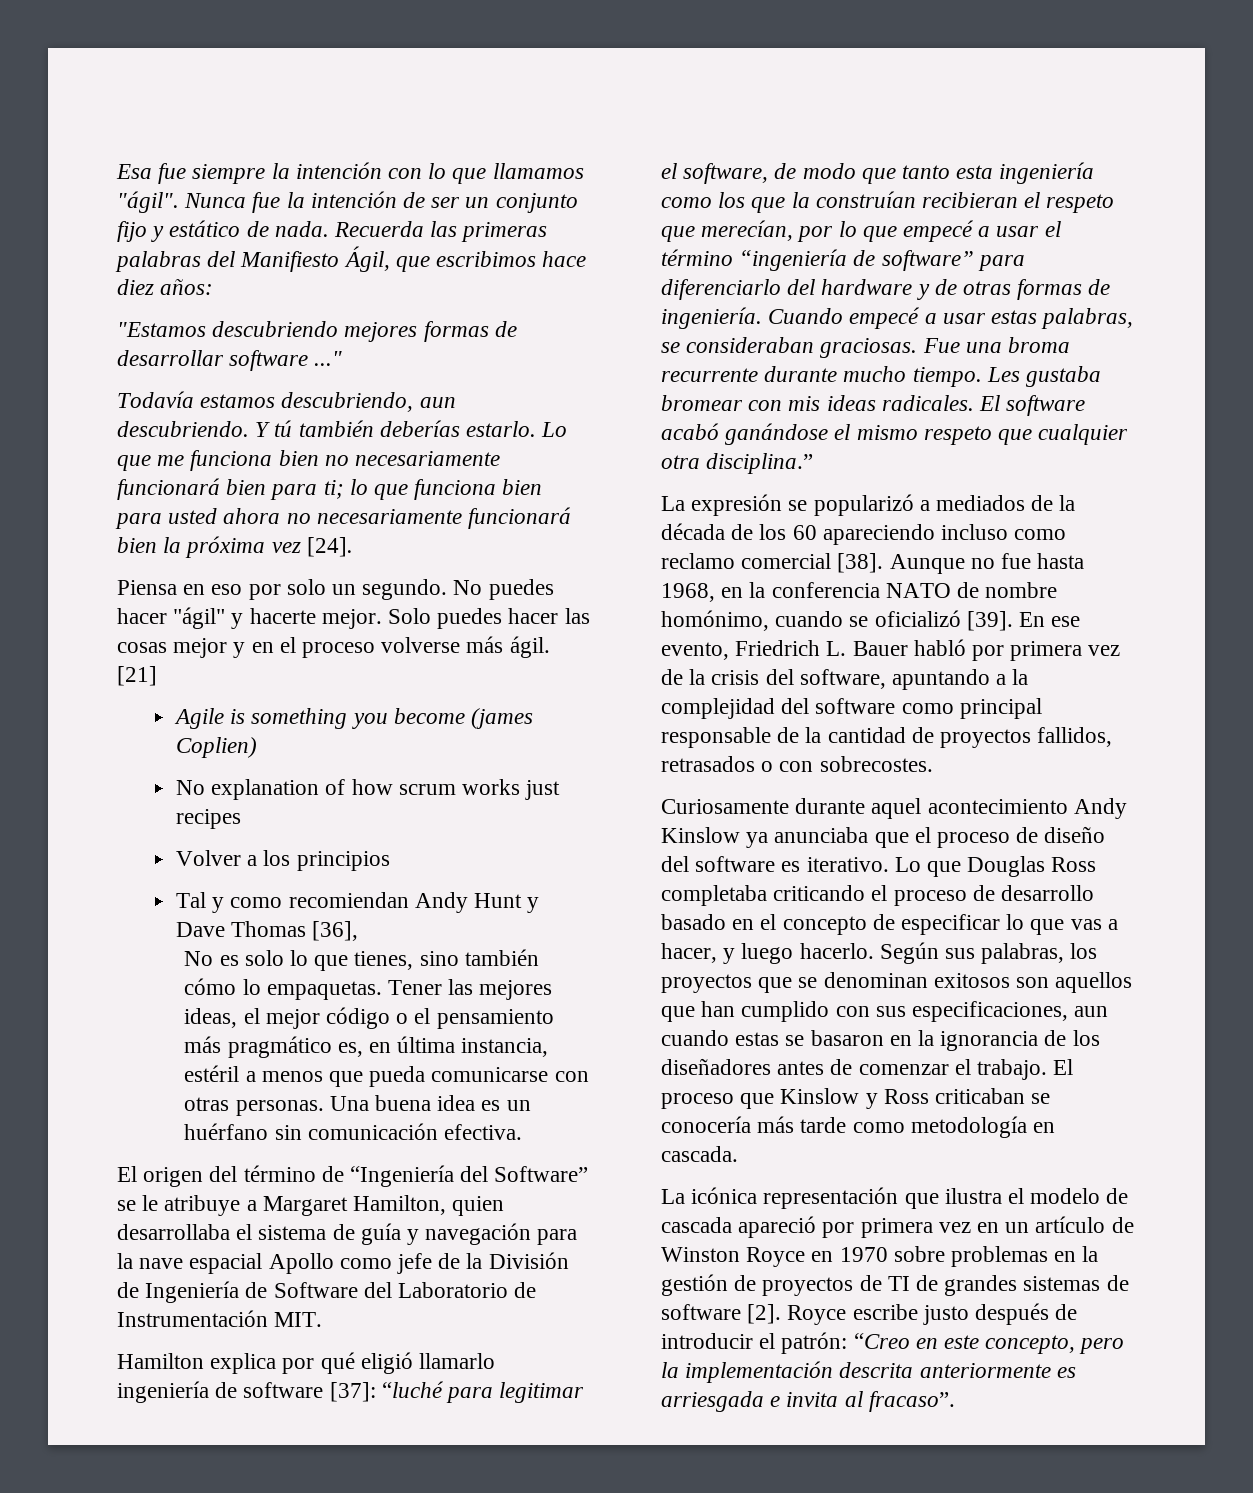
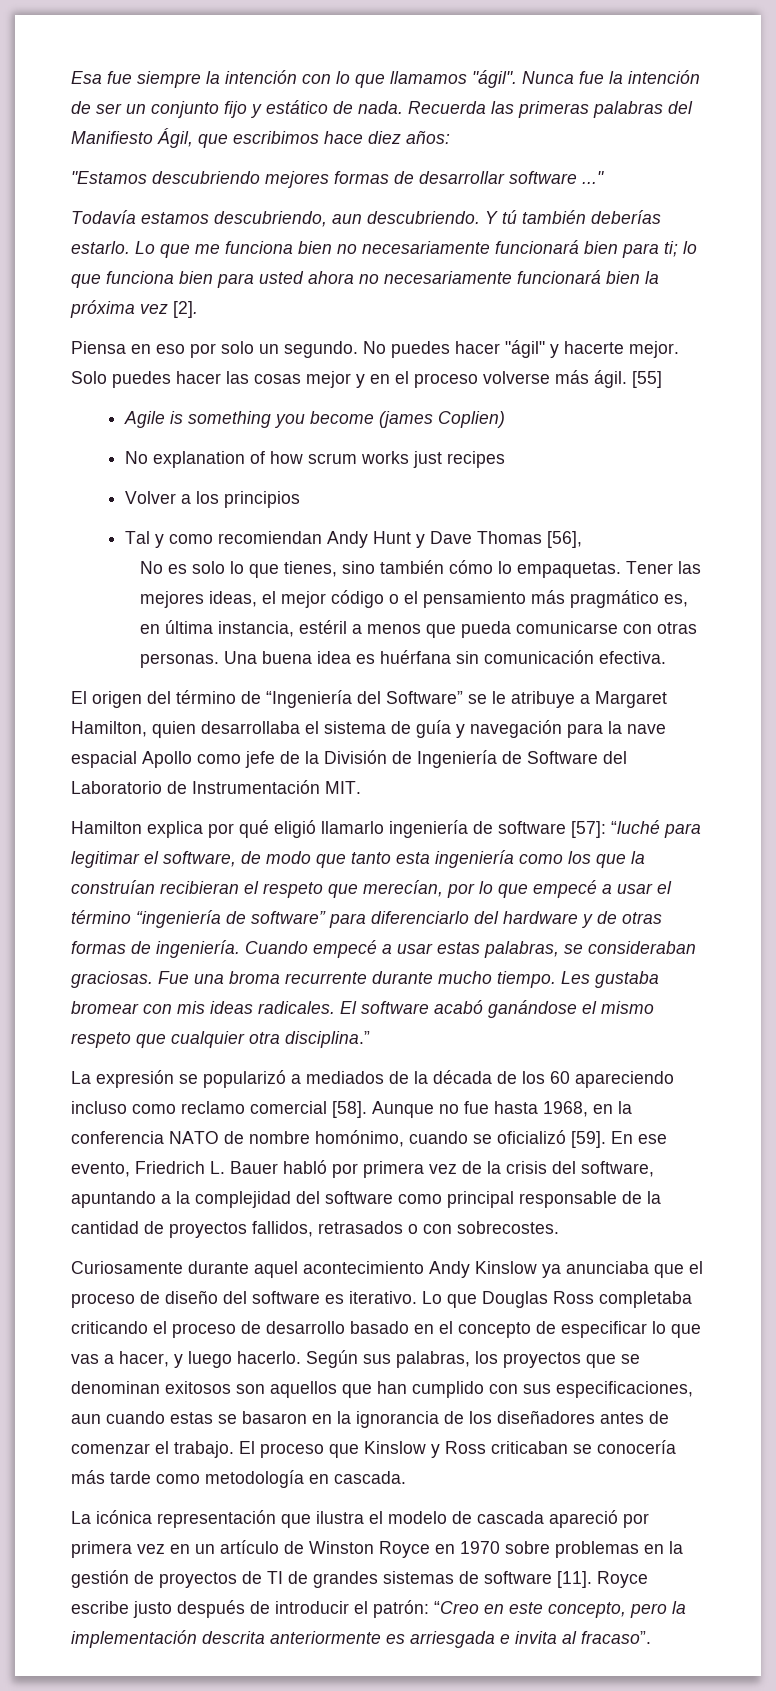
- Lo que me funciona bien no necesariamente funcionará bien para ti; lo que funciona bien para usted ahora no necesariamente funcionará bien la próxima vez [24].
+ Lo que me funciona bien no necesariamente funcionará bien para ti; lo que funciona bien para usted ahora no necesariamente funcionará bien la próxima vez [2].
- [21]
+ [55]
- Tal y como recomiendan Andy Hunt y Dave Thomas [36],
+ Tal y como recomiendan Andy Hunt y Dave Thomas [56],
- Una buena idea es un huérfano sin comunicación efectiva.
+ Una buena idea es huérfana sin comunicación efectiva.
- Hamilton explica por qué eligió llamarlo ingeniería de software [37]: “luché para legitimar el software, de modo que tanto esta ingeniería como los que la construían recibieran el respeto que merecían, por lo que empecé a usar el término “ingeniería de software” para diferenciarlo del hardware y de otras formas de ingeniería.
+ Hamilton explica por qué eligió llamarlo ingeniería de software [57]: “luché para legitimar el software, de modo que tanto esta ingeniería como los que la construían recibieran el respeto que merecían, por lo que empecé a usar el término “ingeniería de software” para diferenciarlo del hardware y de otras formas de ingeniería.
- La expresión se popularizó a mediados de la década de los 60 apareciendo incluso como reclamo comercial [38].
+ La expresión se popularizó a mediados de la década de los 60 apareciendo incluso como reclamo comercial [58].
- Aunque no fue hasta 1968, en la conferencia NATO de nombre homónimo, cuando se oficializó [39].
+ Aunque no fue hasta 1968, en la conferencia NATO de nombre homónimo, cuando se oficializó [59].
- La icónica representación que ilustra el modelo de cascada apareció por primera vez en un artículo de Winston Royce en 1970 sobre problemas en la gestión de proyectos de TI de grandes sistemas de software [2].
+ La icónica representación que ilustra el modelo de cascada apareció por primera vez en un artículo de Winston Royce en 1970 sobre problemas en la gestión de proyectos de TI de grandes sistemas de software [11].

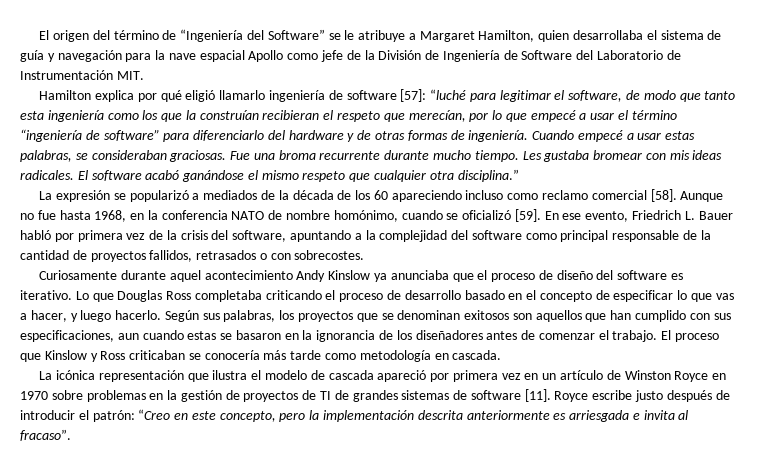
- Esa fue siempre la intención con lo que llamamos "ágil". Nunca fue la intención de ser un conjunto fijo y estático de nada. Recuerda las primeras palabras del Manifiesto Ágil, que escribimos hace diez años:
- "Estamos descubriendo mejores formas de desarrollar software ..."
- Todavía estamos descubriendo, aun descubriendo. Y tú también deberías estarlo. Lo que me funciona bien no necesariamente funcionará bien para ti; lo que funciona bien para usted ahora no necesariamente funcionará bien la próxima vez [2].
- Piensa en eso por solo un segundo. No puedes hacer "ágil" y hacerte mejor. Solo puedes hacer las cosas mejor y en el proceso volverse más ágil. [55]
- Agile is something you become (james Coplien)
- No explanation of how scrum works just recipes
- Volver a los principios
- Tal y como recomiendan Andy Hunt y Dave Thomas [56],
- No es solo lo que tienes, sino también cómo lo empaquetas. Tener las mejores ideas, el mejor código o el pensamiento más pragmático es, en última instancia, estéril a menos que pueda comunicarse con otras personas. Una buena idea es huérfana sin comunicación efectiva.

